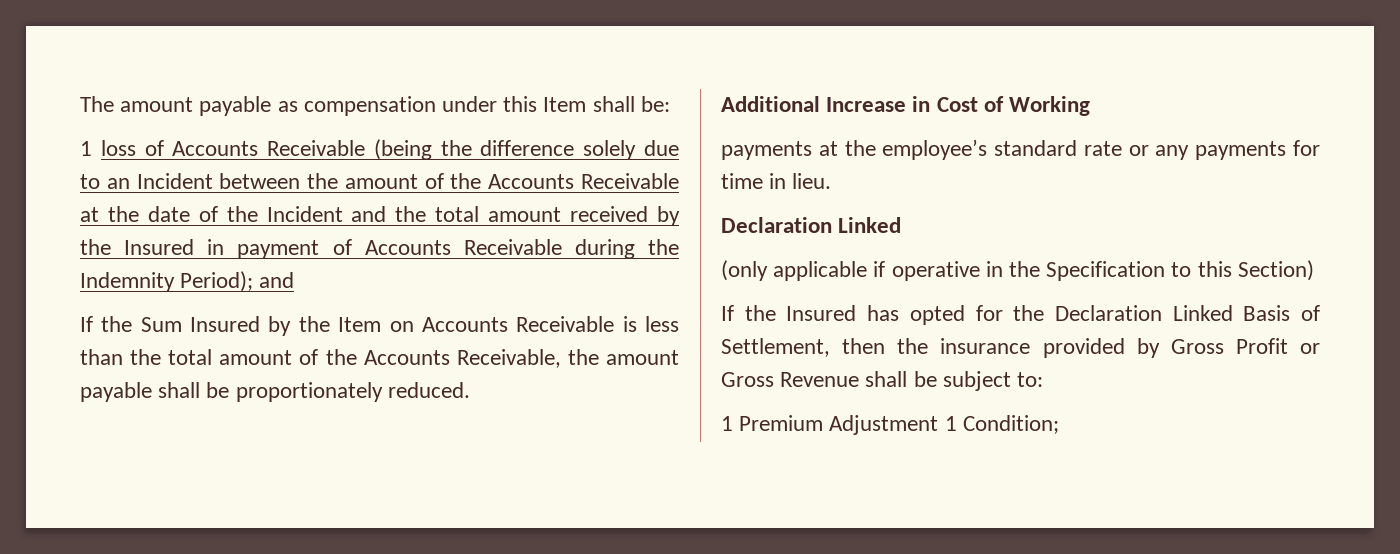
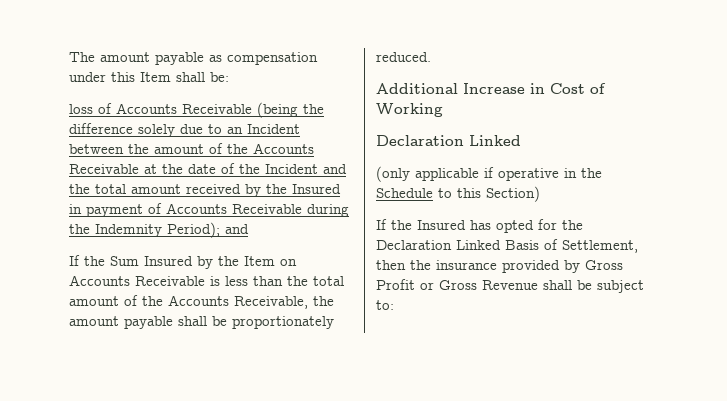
- 1 loss of Accounts Receivable (being the difference solely due to an Incident between the amount of the Accounts Receivable at the date of the Incident and the total amount received by the Insured in payment of Accounts Receivable during the Indemnity Period); and
+ loss of Accounts Receivable (being the difference solely due to an Incident between the amount of the Accounts Receivable at the date of the Incident and the total amount received by the Insured in payment of Accounts Receivable during the Indemnity Period); and
- payments at the employee’s standard rate or any payments for time in lieu.
- (only applicable if operative in the Specification to this Section)
+ (only applicable if operative in the Schedule to this Section)
- 1 Premium Adjustment 1 Condition;

